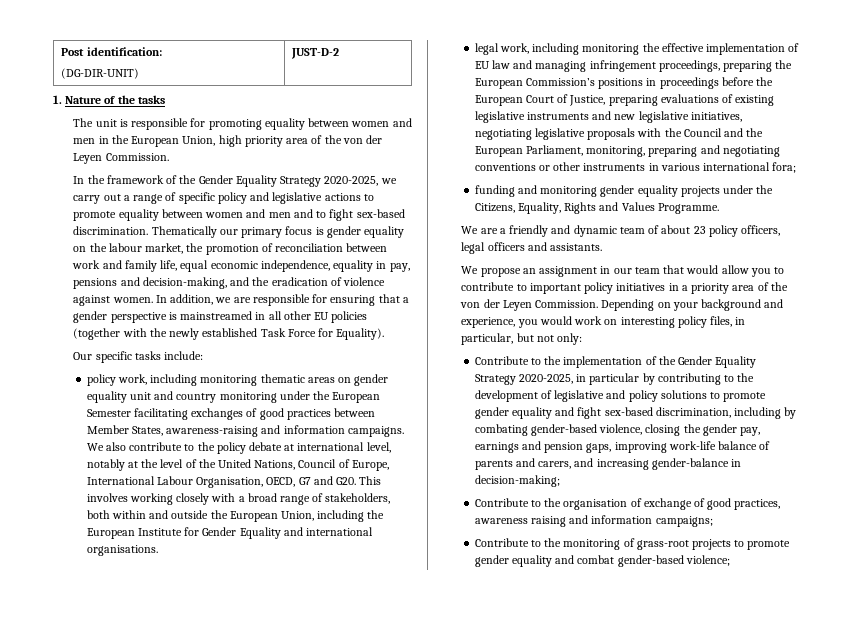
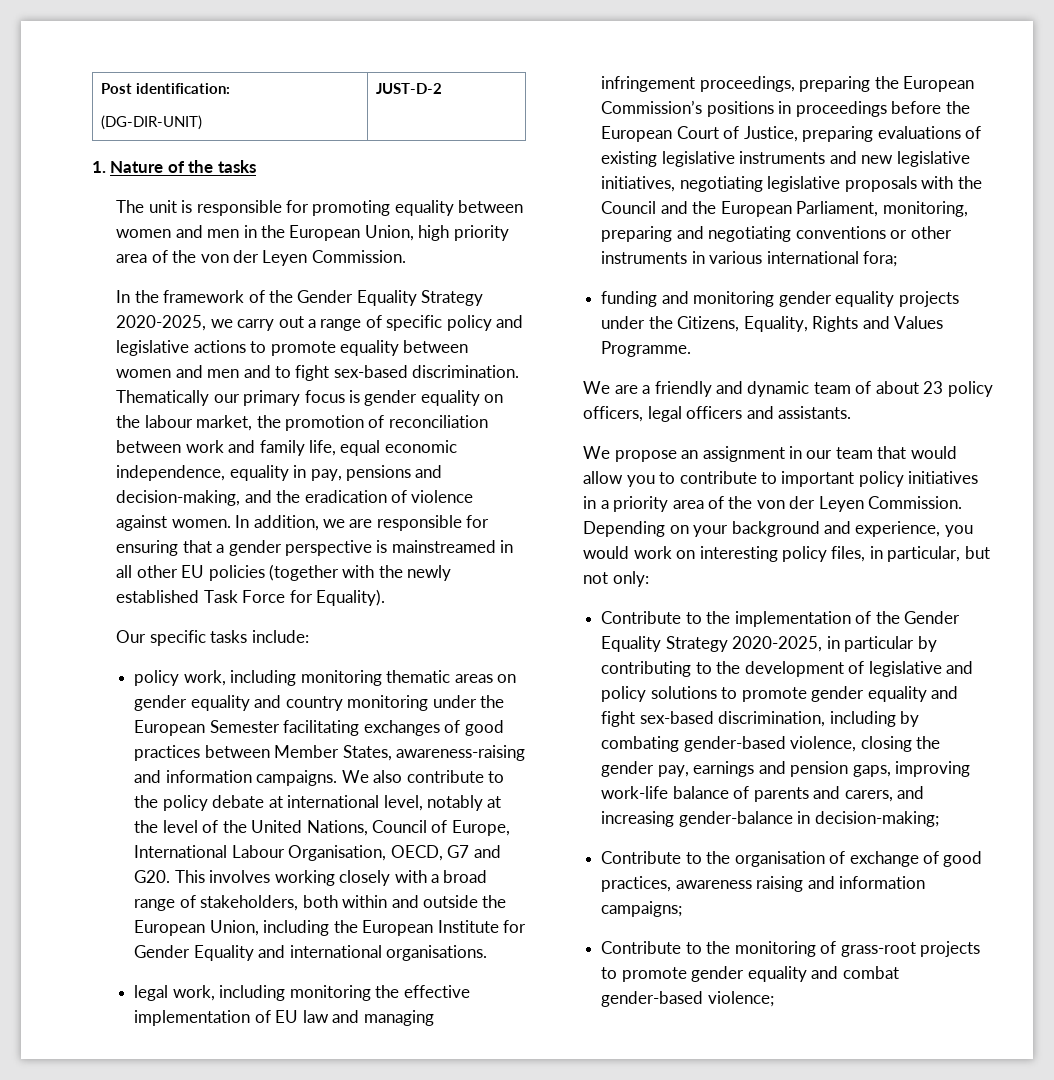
- policy work, including monitoring thematic areas on gender equality unit and country monitoring under the European Semester facilitating exchanges of good practices between Member States, awareness-raising and information campaigns.
+ policy work, including monitoring thematic areas on gender equality and country monitoring under the European Semester facilitating exchanges of good practices between Member States, awareness-raising and information campaigns.

